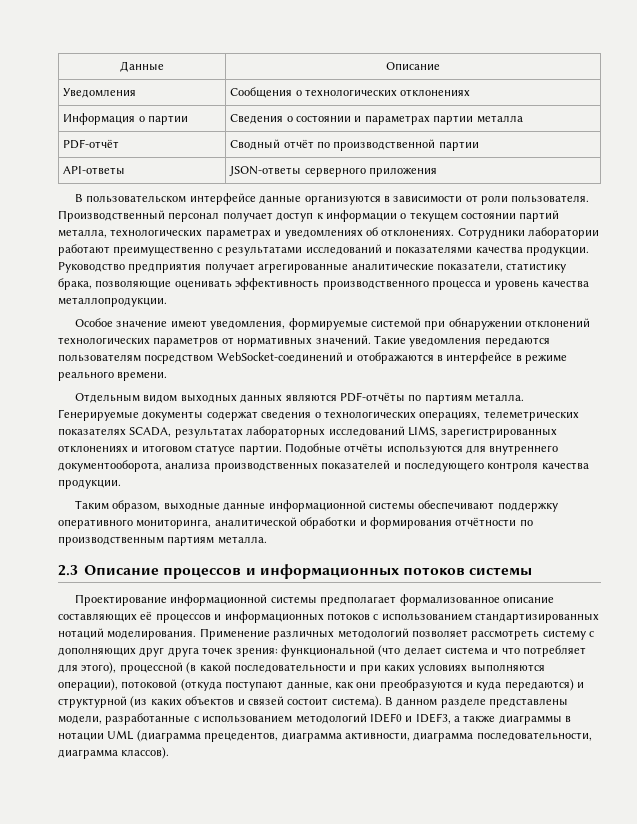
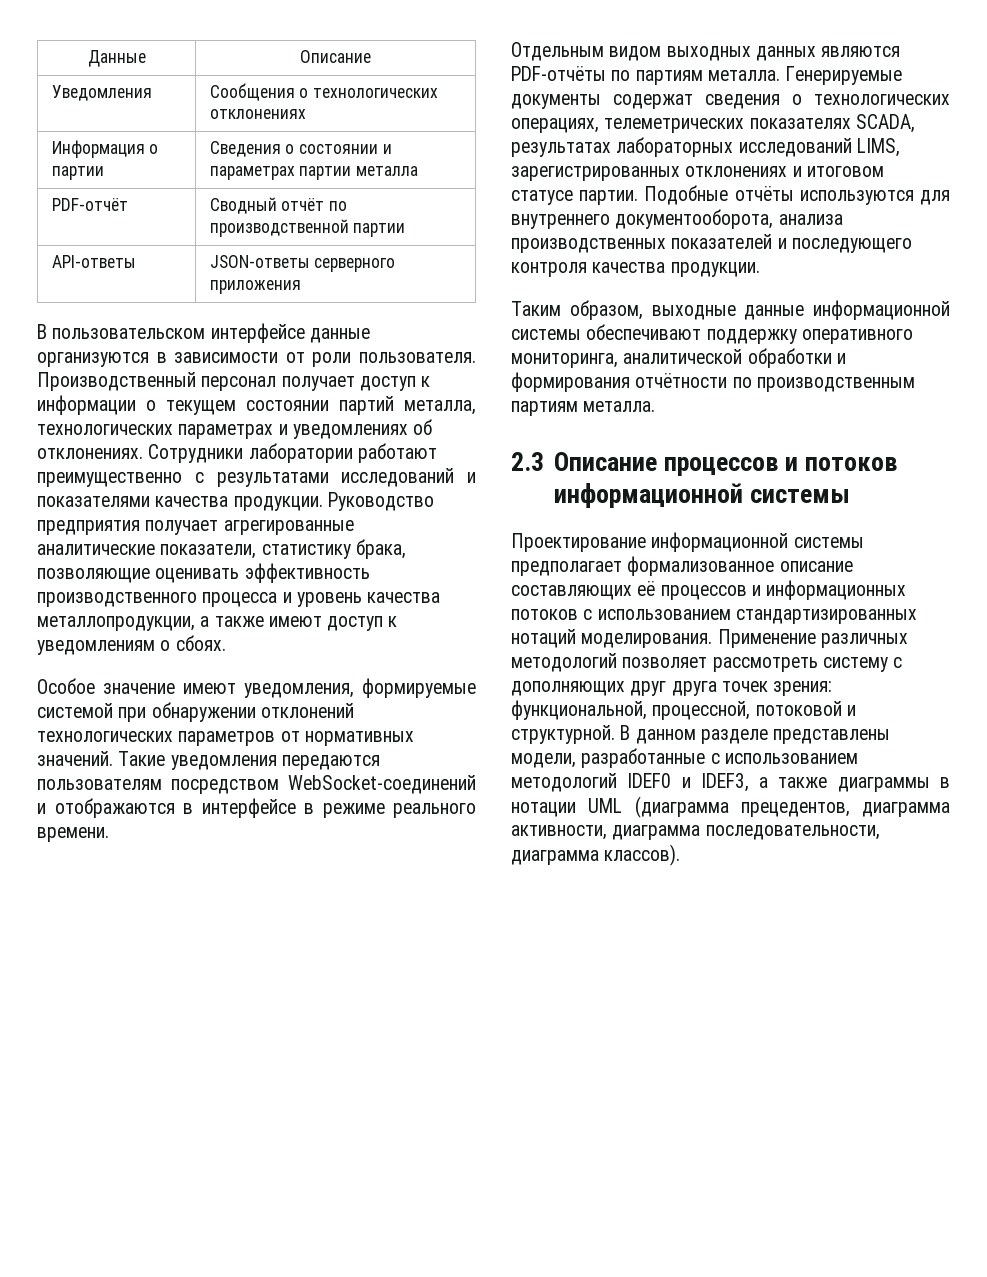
- Руководство предприятия получает агрегированные аналитические показатели, статистику брака, позволяющие оценивать эффективность производственного процесса и уровень качества металлопродукции.
+ Руководство предприятия получает агрегированные аналитические показатели, статистику брака, позволяющие оценивать эффективность производственного процесса и уровень качества металлопродукции, а также имеют доступ к уведомлениям о сбоях.
- 2.3 Описание процессов и информационных потоков системы
+ 2.3 Описание процессов и потоков информационной системы
- Применение различных методологий позволяет рассмотреть систему с дополняющих друг друга точек зрения: функциональной (что делает система и что потребляет для этого), процессной (в какой последовательности и при каких условиях выполняются операции), потоковой (откуда поступают данные, как они преобразуются и куда передаются) и структурной (из каких объектов и связей состоит система).
+ Применение различных методологий позволяет рассмотреть систему с дополняющих друг друга точек зрения: функциональной, процессной, потоковой и структурной.

